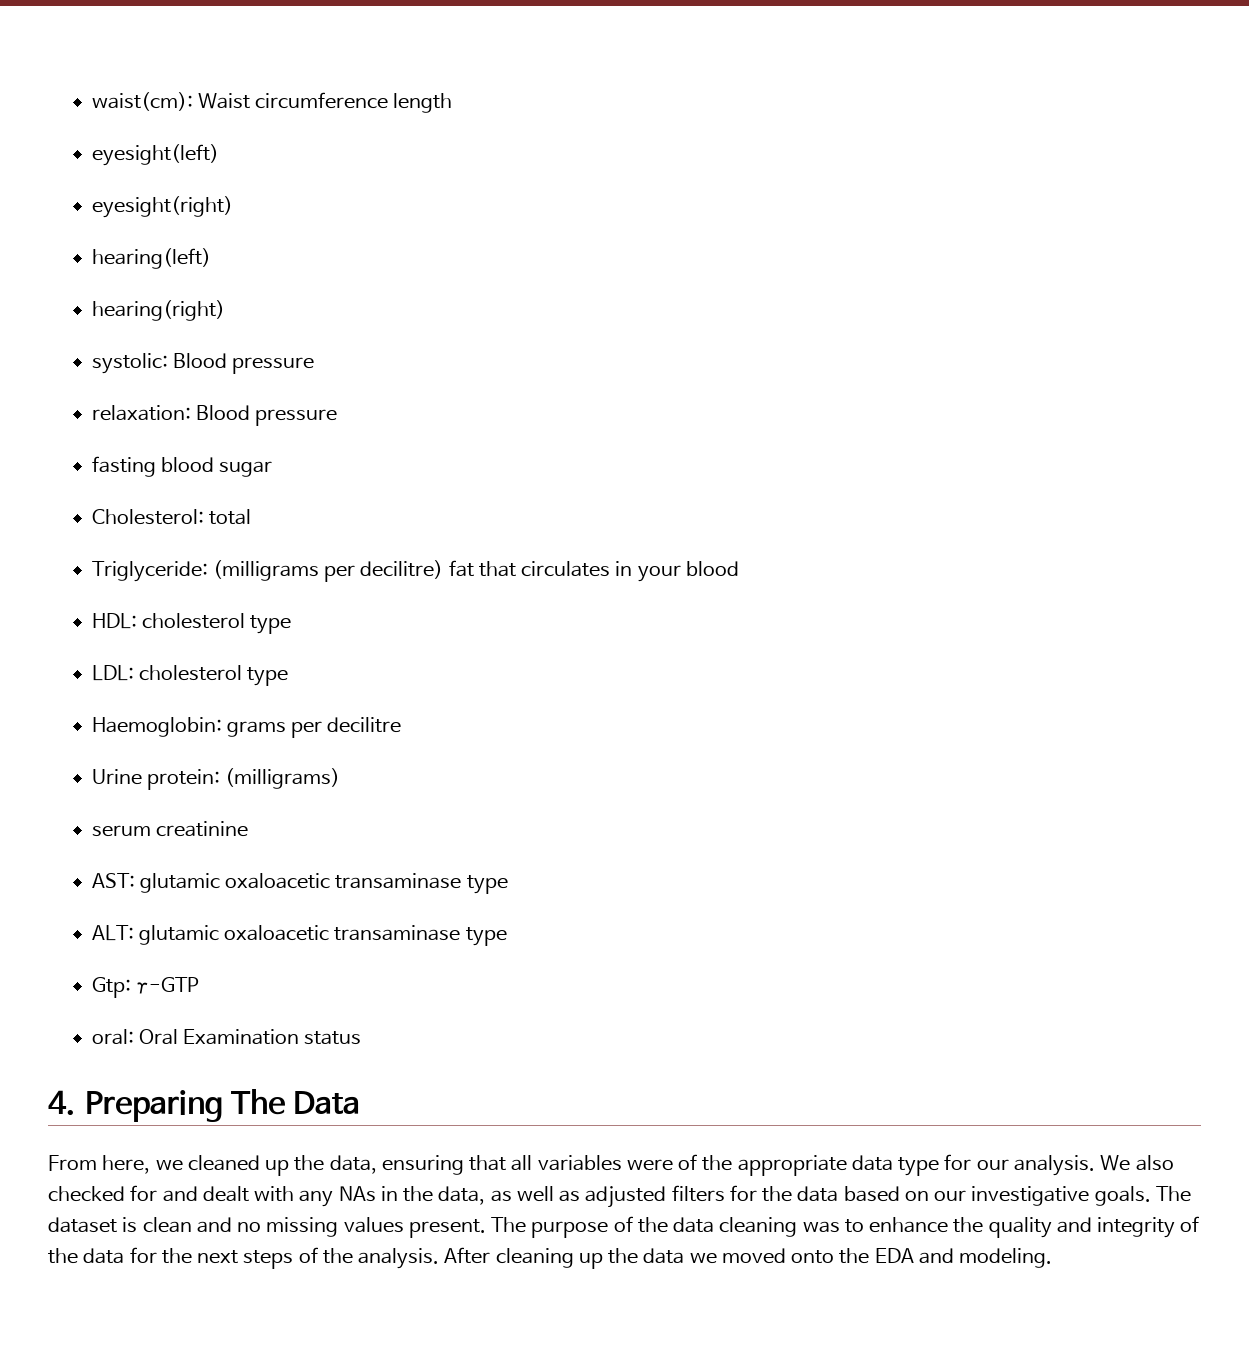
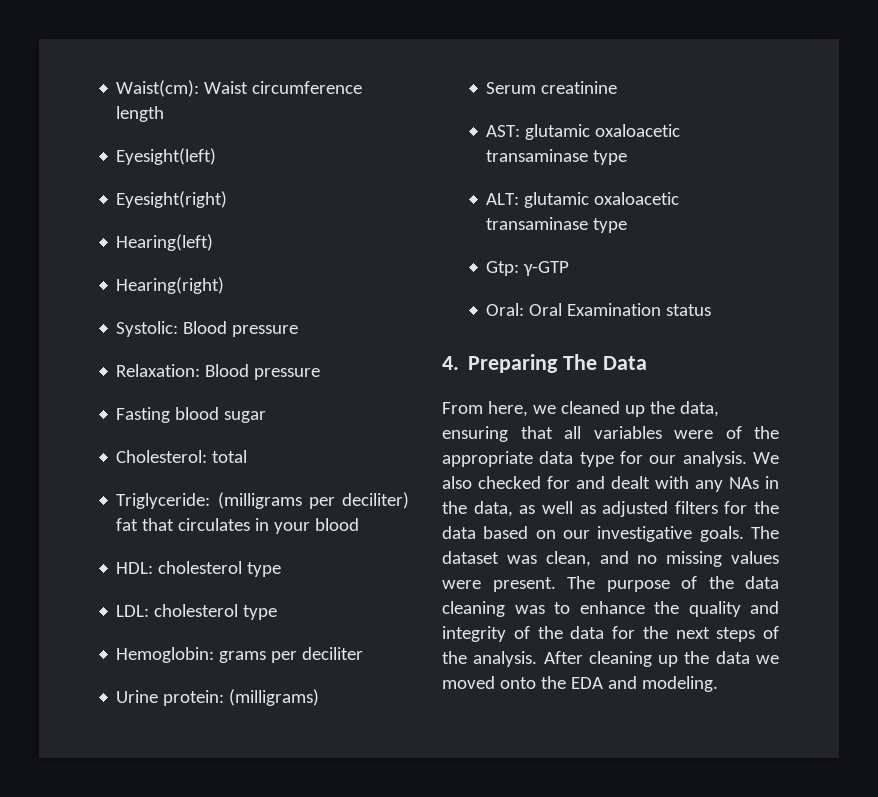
- waist(cm): Waist circumference length
+ Waist(cm): Waist circumference length
- eyesight(left)
- eyesight(right)
- hearing(left)
- hearing(right)
- systolic: Blood pressure
- relaxation: Blood pressure
- fasting blood sugar
+ Eyesight(left)
+ Eyesight(right)
+ Hearing(left)
+ Hearing(right)
+ Systolic: Blood pressure
+ Relaxation: Blood pressure
+ Fasting blood sugar
- Triglyceride: (milligrams per decilitre) fat that circulates in your blood
+ Triglyceride: (milligrams per deciliter) fat that circulates in your blood
- Haemoglobin: grams per decilitre
+ Hemoglobin: grams per deciliter
- serum creatinine
+ Serum creatinine
- oral: Oral Examination status
+ Oral: Oral Examination status
- The dataset is clean and no missing values present.
+ The dataset was clean, and no missing values were present.

